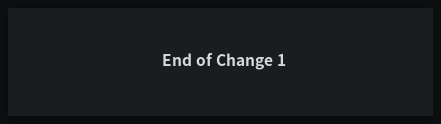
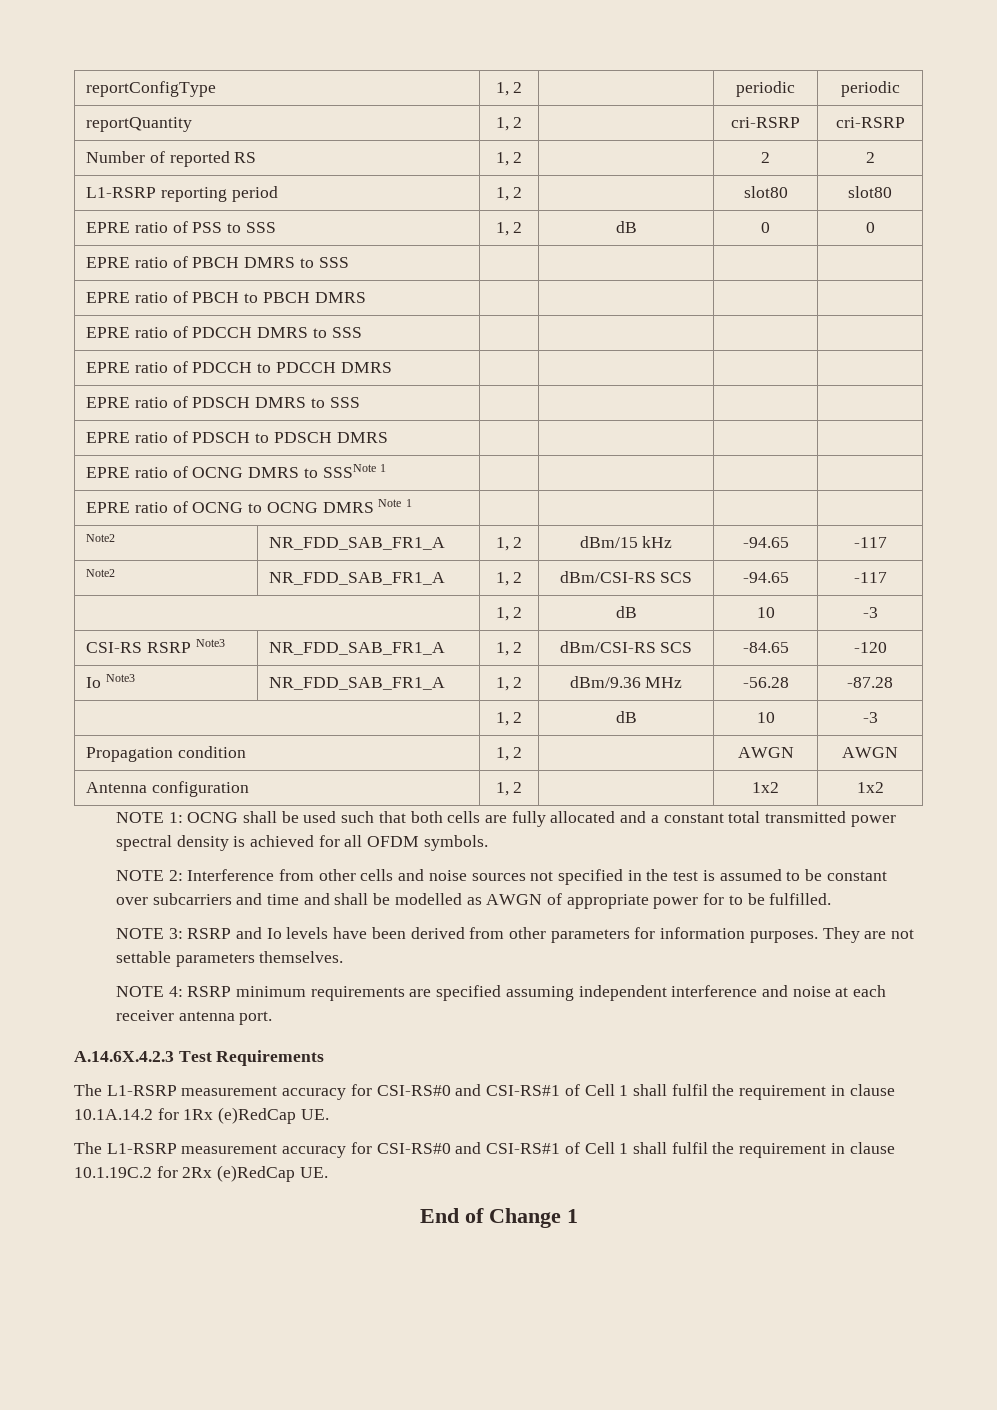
+ reportConfigType | 1, 2 | | periodic | periodic
+ reportQuantity | 1, 2 | | cri-RSRP | cri-RSRP
+ Number of reported RS | 1, 2 | | 2 | 2
+ L1-RSRP reporting period | 1, 2 | | slot80 | slot80
+ EPRE ratio of PSS to SSS | 1, 2 | dB | 0 | 0
+ EPRE ratio of PBCH DMRS to SSS | | | |
+ EPRE ratio of PBCH to PBCH DMRS | | | |
+ EPRE ratio of PDCCH DMRS to SSS | | | |
+ EPRE ratio of PDCCH to PDCCH DMRS | | | |
+ EPRE ratio of PDSCH DMRS to SSS | | | |
+ EPRE ratio of PDSCH to PDSCH DMRS | | | |
+ EPRE ratio of OCNG DMRS to SSSNote 1 | | | |
+ EPRE ratio of OCNG to OCNG DMRS Note 1 | | | |
+ Note2 | NR_FDD_SAB_FR1_A | 1, 2 | dBm/15 kHz | -94.65 | -117
+ Note2 | NR_FDD_SAB_FR1_A | 1, 2 | dBm/CSI-RS SCS | -94.65 | -117
+ | 1, 2 | dB | 10 | -3
+ CSI-RS RSRP Note3 | NR_FDD_SAB_FR1_A | 1, 2 | dBm/CSI-RS SCS | -84.65 | -120
+ Io Note3 | NR_FDD_SAB_FR1_A | 1, 2 | dBm/9.36 MHz | -56.28 | -87.28
+ | 1, 2 | dB | 10 | -3
+ Propagation condition | 1, 2 | | AWGN | AWGN
+ Antenna configuration | 1, 2 | | 1x2 | 1x2
+ NOTE 1: OCNG shall be used such that both cells are fully allocated and a constant total transmitted power spectral density is achieved for all OFDM symbols.
+ NOTE 2: Interference from other cells and noise sources not specified in the test is assumed to be constant over subcarriers and time and shall be modelled as AWGN of appropriate power for to be fulfilled.
+ NOTE 3: RSRP and Io levels have been derived from other parameters for information purposes. They are not settable parameters themselves.
+ NOTE 4: RSRP minimum requirements are specified assuming independent interference and noise at each receiver antenna port.
+ A.14.6X.4.2.3 Test Requirements
+ The L1-RSRP measurement accuracy for CSI-RS#0 and CSI-RS#1 of Cell 1 shall fulfil the requirement in clause 10.1A.14.2 for 1Rx (e)RedCap UE.
+ The L1-RSRP measurement accuracy for CSI-RS#0 and CSI-RS#1 of Cell 1 shall fulfil the requirement in clause 10.1.19C.2 for 2Rx (e)RedCap UE.

